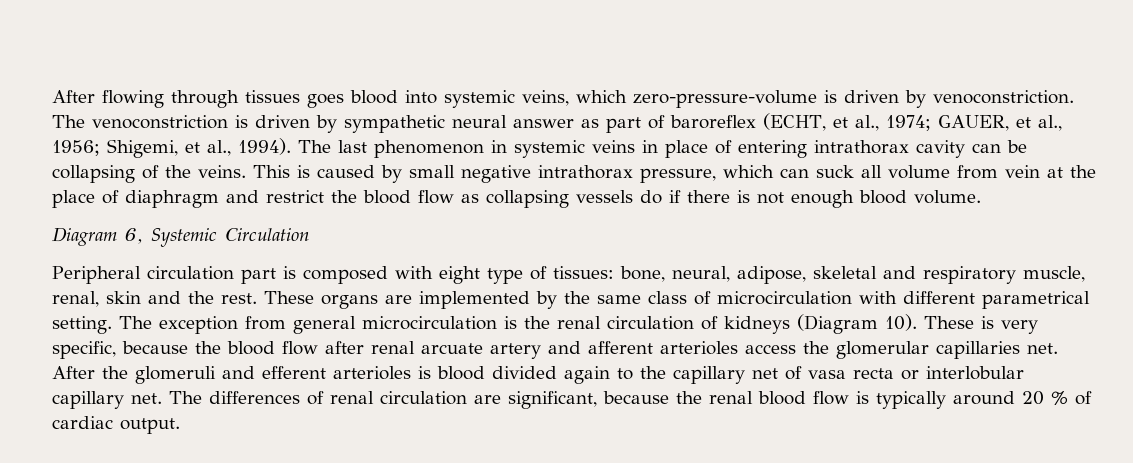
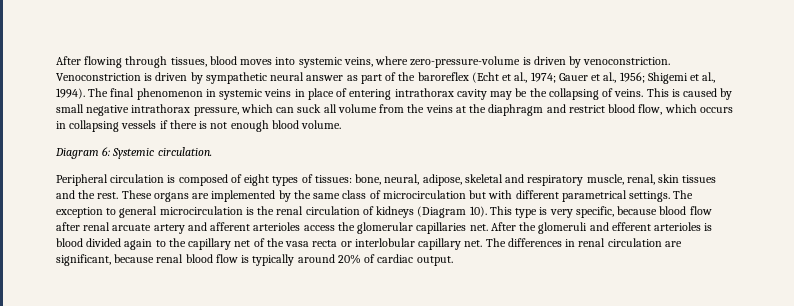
- After flowing through tissues goes blood into systemic veins, which zero-pressure-volume is driven by venoconstriction.
+ After flowing through tissues, blood moves into systemic veins, where zero-pressure-volume is driven by venoconstriction.
- The venoconstriction is driven by sympathetic neural answer as part of baroreflex (ECHT, et al., 1974; GAUER, et al., 1956; Shigemi, et al., 1994).
+ Venoconstriction is driven by sympathetic neural answer as part of the baroreflex (Echt et al., 1974; Gauer et al., 1956; Shigemi et al., 1994).
- The last phenomenon in systemic veins in place of entering intrathorax cavity can be collapsing of the veins.
+ The final phenomenon in systemic veins in place of entering intrathorax cavity may be the collapsing of veins.
- This is caused by small negative intrathorax pressure, which can suck all volume from vein at the place of diaphragm and restrict the blood flow as collapsing vessels do if there is not enough blood volume.
+ This is caused by small negative intrathorax pressure, which can suck all volume from the veins at the diaphragm and restrict blood flow, which occurs in collapsing vessels if there is not enough blood volume.
- Diagram 6, Systemic Circulation
+ Diagram 6: Systemic circulation.
- Peripheral circulation part is composed with eight type of tissues: bone, neural, adipose, skeletal and respiratory muscle, renal, skin and the rest.
+ Peripheral circulation is composed of eight types of tissues: bone, neural, adipose, skeletal and respiratory muscle, renal, skin tissues and the rest.
- These organs are implemented by the same class of microcirculation with different parametrical setting.
+ These organs are implemented by the same class of microcirculation but with different parametrical settings.
- The exception from general microcirculation is the renal circulation of kidneys (Diagram 10).
+ The exception to general microcirculation is the renal circulation of kidneys (Diagram 10).
- These is very specific, because the blood flow after renal arcuate artery and afferent arterioles access the glomerular capillaries net.
+ This type is very specific, because blood flow after renal arcuate artery and afferent arterioles access the glomerular capillaries net.
- After the glomeruli and efferent arterioles is blood divided again to the capillary net of vasa recta or interlobular capillary net.
+ After the glomeruli and efferent arterioles is blood divided again to the capillary net of the vasa recta or interlobular capillary net.
- The differences of renal circulation are significant, because the renal blood flow is typically around 20 % of cardiac output.
+ The differences in renal circulation are significant, because renal blood flow is typically around 20% of cardiac output.

